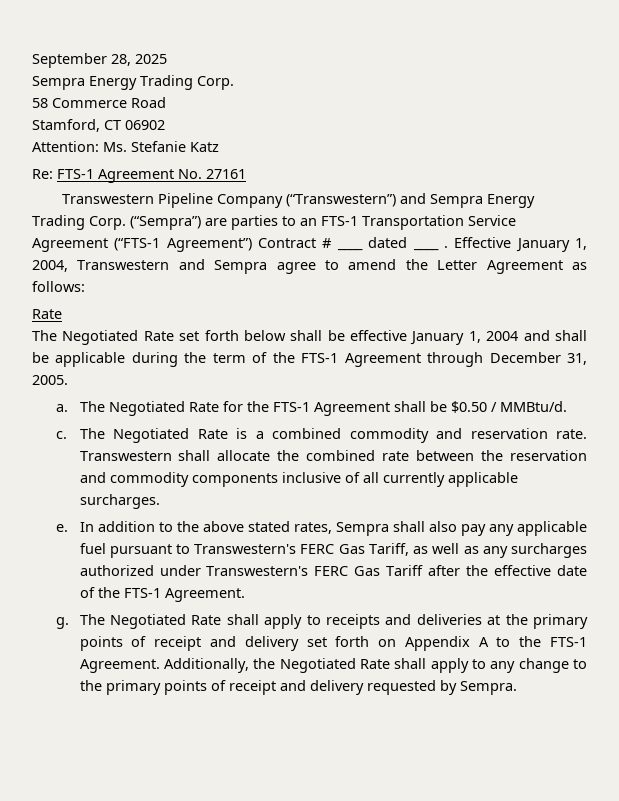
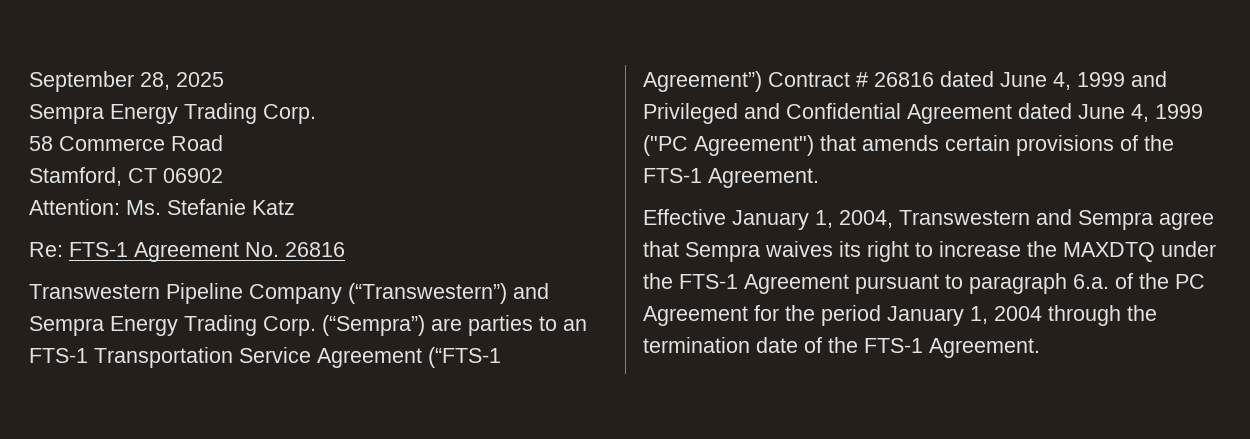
- Re: FTS-1 Agreement No. 27161
+ Re: FTS-1 Agreement No. 26816
- (“Sempra”) are parties to an FTS-1 Transportation Service Agreement (“FTS-1 Agreement”) Contract # ____ dated ____ . Effective January 1, 2004, Transwestern and Sempra agree to amend the Letter Agreement as follows:
- Rate
- The Negotiated Rate set forth below shall be effective January 1, 2004 and shall be applicable during the term of the FTS-1 Agreement through December 31, 2005.
- a. The Negotiated Rate for the FTS-1 Agreement shall be $0.50 / MMBtu/d.
- c. The Negotiated Rate is a combined commodity and reservation rate. Transwestern shall allocate the combined rate between the reservation and commodity components inclusive of all currently applicable surcharges.
- e. In addition to the above stated rates, Sempra shall also pay any applicable fuel pursuant to Transwestern's FERC Gas Tariff, as well as any surcharges authorized under Transwestern's FERC Gas Tariff after the effective date of the FTS-1 Agreement.
+ (“Sempra”) are parties to an FTS-1 Transportation Service Agreement (“FTS-1 Agreement”) Contract # 26816 dated June 4, 1999 and Privileged and Confidential Agreement dated June 4, 1999 ("PC Agreement") that amends certain provisions of the FTS-1 Agreement.
+ Effective January 1, 2004, Transwestern and Sempra agree that Sempra waives its right to increase the MAXDTQ under the FTS-1 Agreement pursuant to paragraph 6.a. of the PC Agreement for the period January 1, 2004 through the termination date of the FTS-1 Agreement.
- g. The Negotiated Rate shall apply to receipts and deliveries at the primary points of receipt and delivery set forth on Appendix A to the FTS-1 Agreement. Additionally, the Negotiated Rate shall apply to any change to the primary points of receipt and delivery requested by Sempra.

